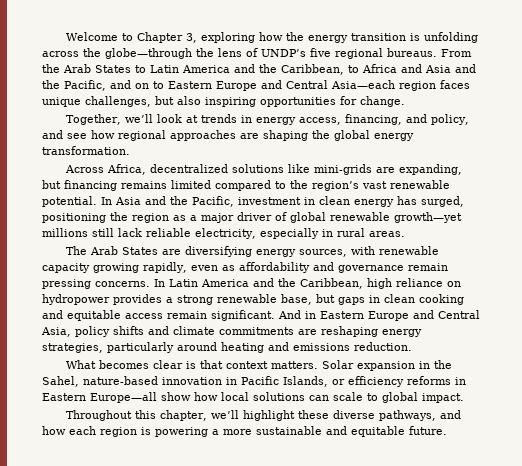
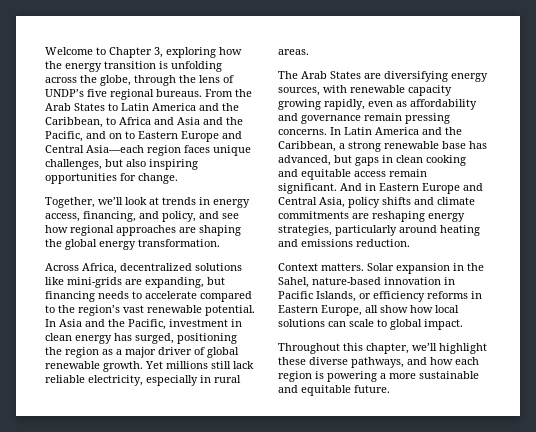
- Welcome to Chapter 3, exploring how the energy transition is unfolding across the globe—through the lens of UNDP’s five regional bureaus.
+ Welcome to Chapter 3, exploring how the energy transition is unfolding across the globe, through the lens of UNDP’s five regional bureaus.
- Across Africa, decentralized solutions like mini-grids are expanding, but financing remains limited compared to the region’s vast renewable potential.
+ Across Africa, decentralized solutions like mini-grids are expanding, but financing needs to accelerate compared to the region’s vast renewable potential.
- In Asia and the Pacific, investment in clean energy has surged, positioning the region as a major driver of global renewable growth—yet millions still lack reliable electricity, especially in rural areas.
+ In Asia and the Pacific, investment in clean energy has surged, positioning the region as a major driver of global renewable growth. Yet millions still lack reliable electricity, especially in rural areas.
- In Latin America and the Caribbean, high reliance on hydropower provides a strong renewable base, but gaps in clean cooking and equitable access remain significant.
+ In Latin America and the Caribbean, a strong renewable base has advanced, but gaps in clean cooking and equitable access remain significant.
- What becomes clear is that context matters.
+ Context matters.
- Solar expansion in the Sahel, nature-based innovation in Pacific Islands, or efficiency reforms in Eastern Europe—all show how local solutions can scale to global impact.
+ Solar expansion in the Sahel, nature-based innovation in Pacific Islands, or efficiency reforms in Eastern Europe, all show how local solutions can scale to global impact.

